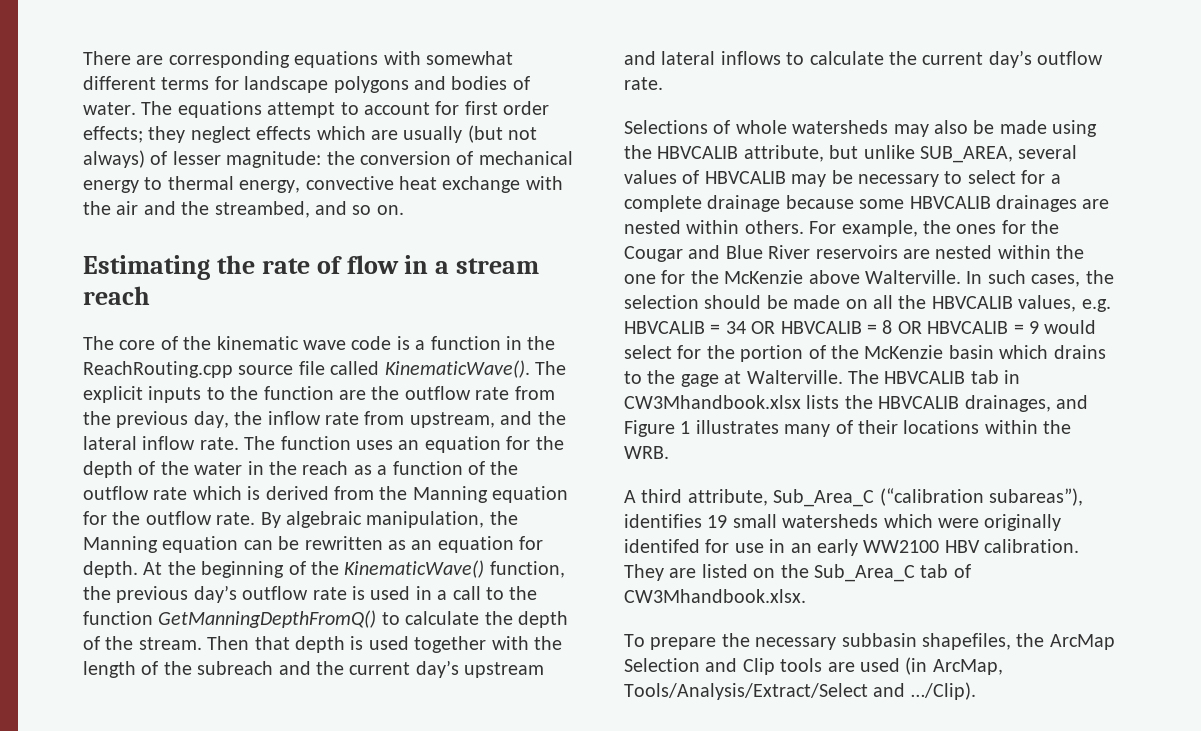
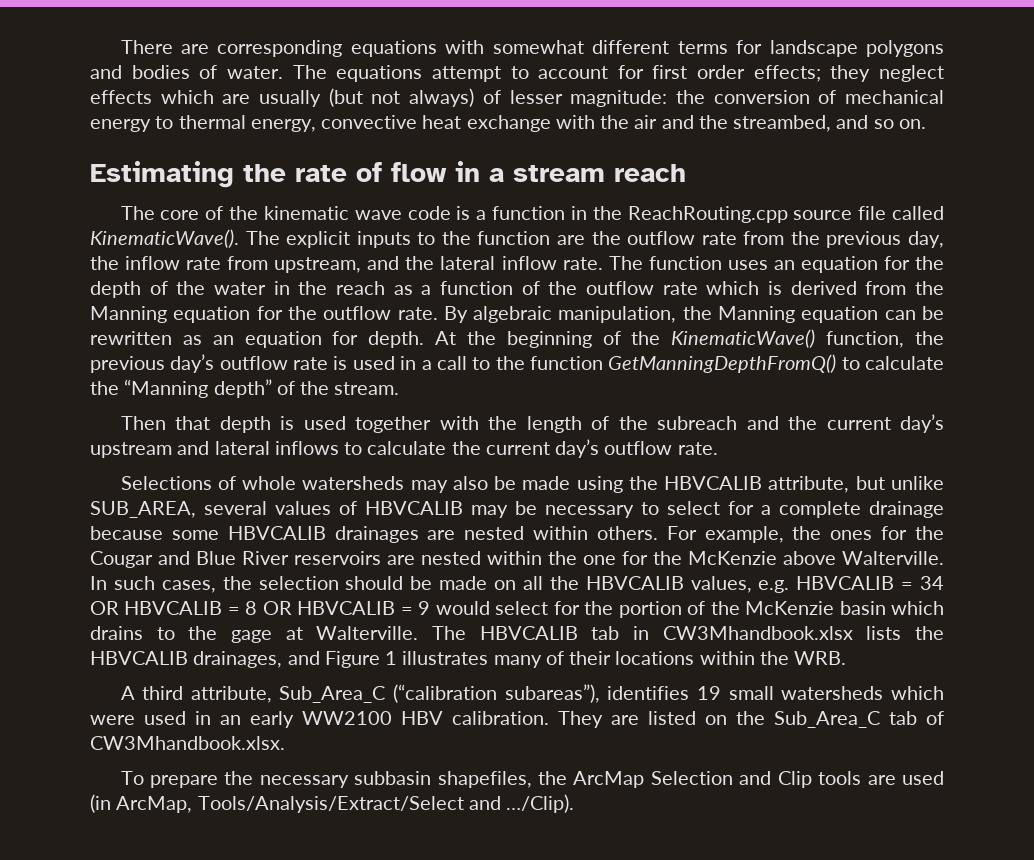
- At the beginning of the KinematicWave() function, the previous day’s outflow rate is used in a call to the function GetManningDepthFromQ() to calculate the depth of the stream. Then that depth is used together with the length of the subreach and the current day’s upstream and lateral inflows to calculate the current day’s outflow rate.
+ At the beginning of the KinematicWave() function, the previous day’s outflow rate is used in a call to the function GetManningDepthFromQ() to calculate the “Manning depth” of the stream.
+ Then that depth is used together with the length of the subreach and the current day’s upstream and lateral inflows to calculate the current day’s outflow rate.
- A third attribute, Sub_Area_C (“calibration subareas”), identifies 19 small watersheds which were originally identifed for use in an early WW2100 HBV calibration.
+ A third attribute, Sub_Area_C (“calibration subareas”), identifies 19 small watersheds which were used in an early WW2100 HBV calibration.

